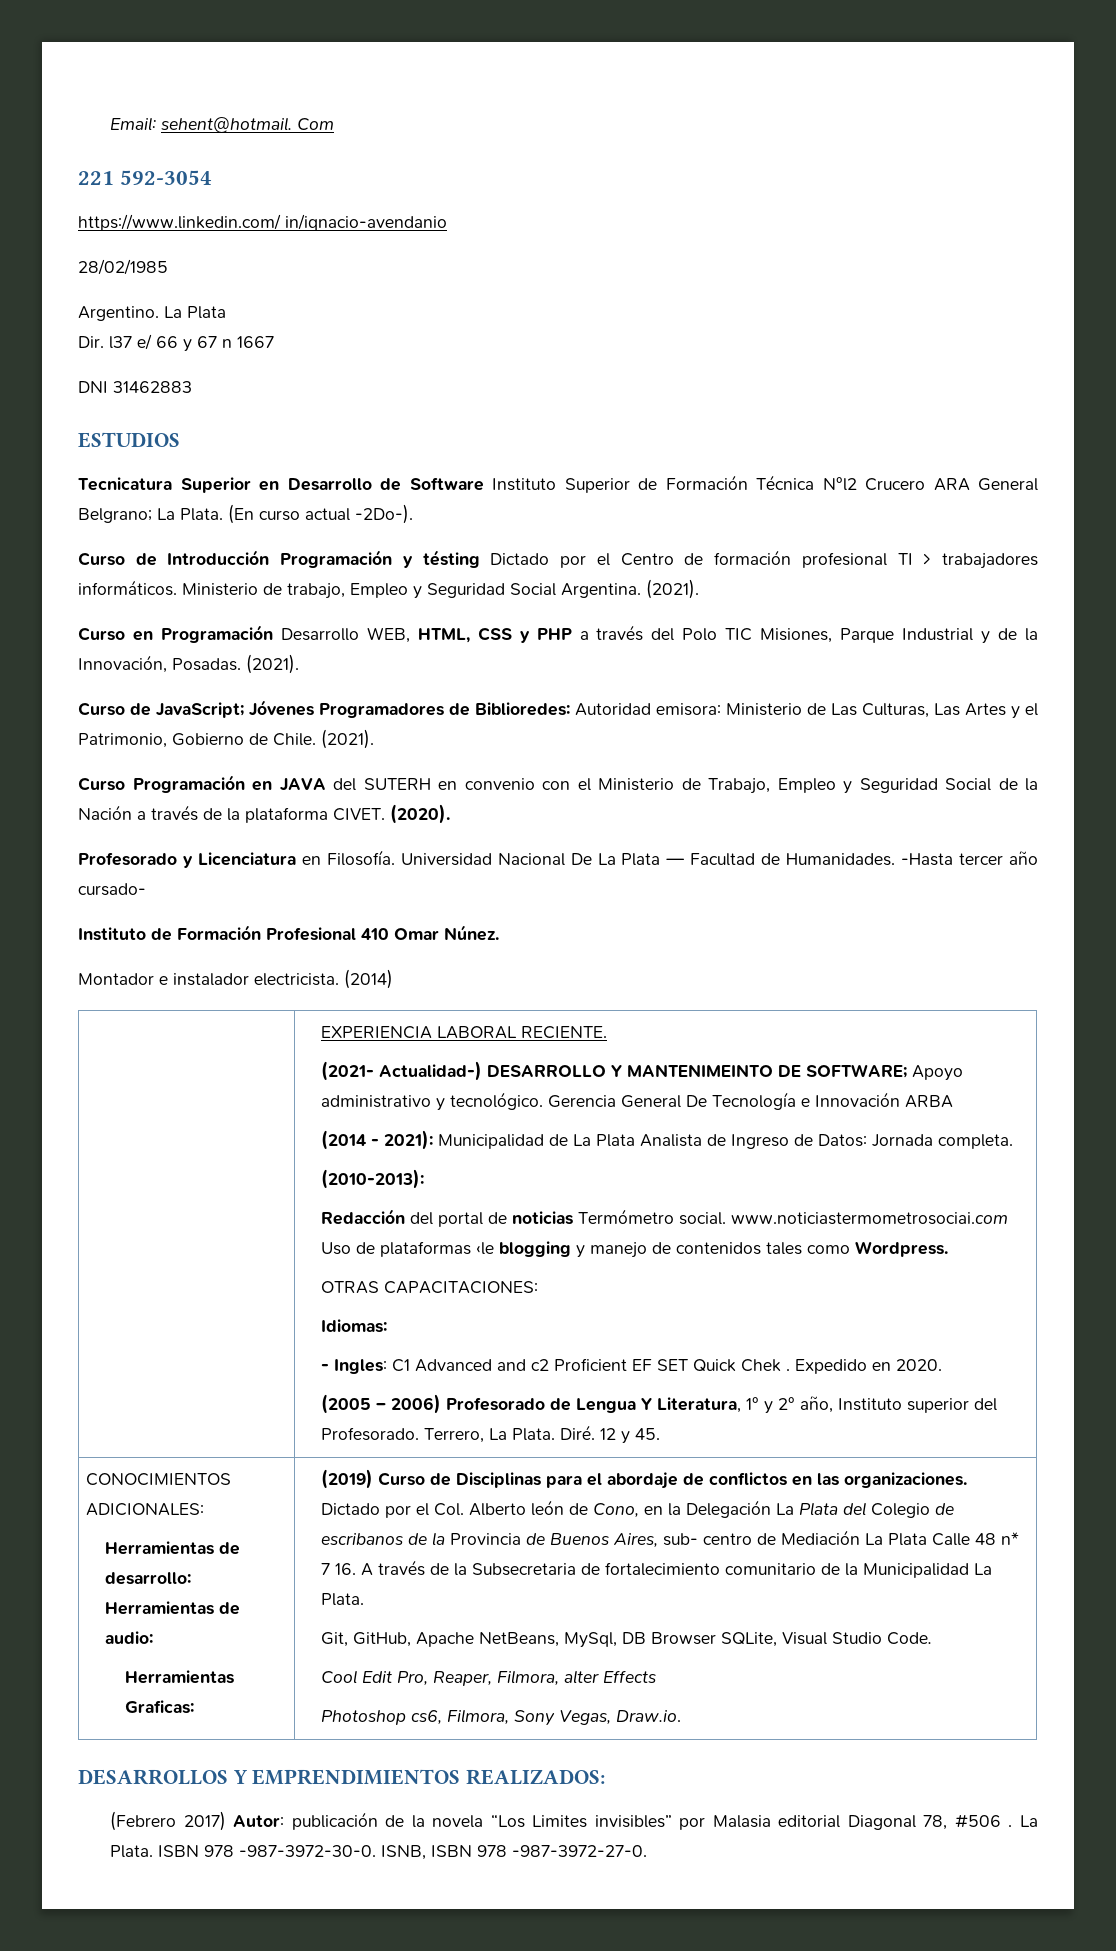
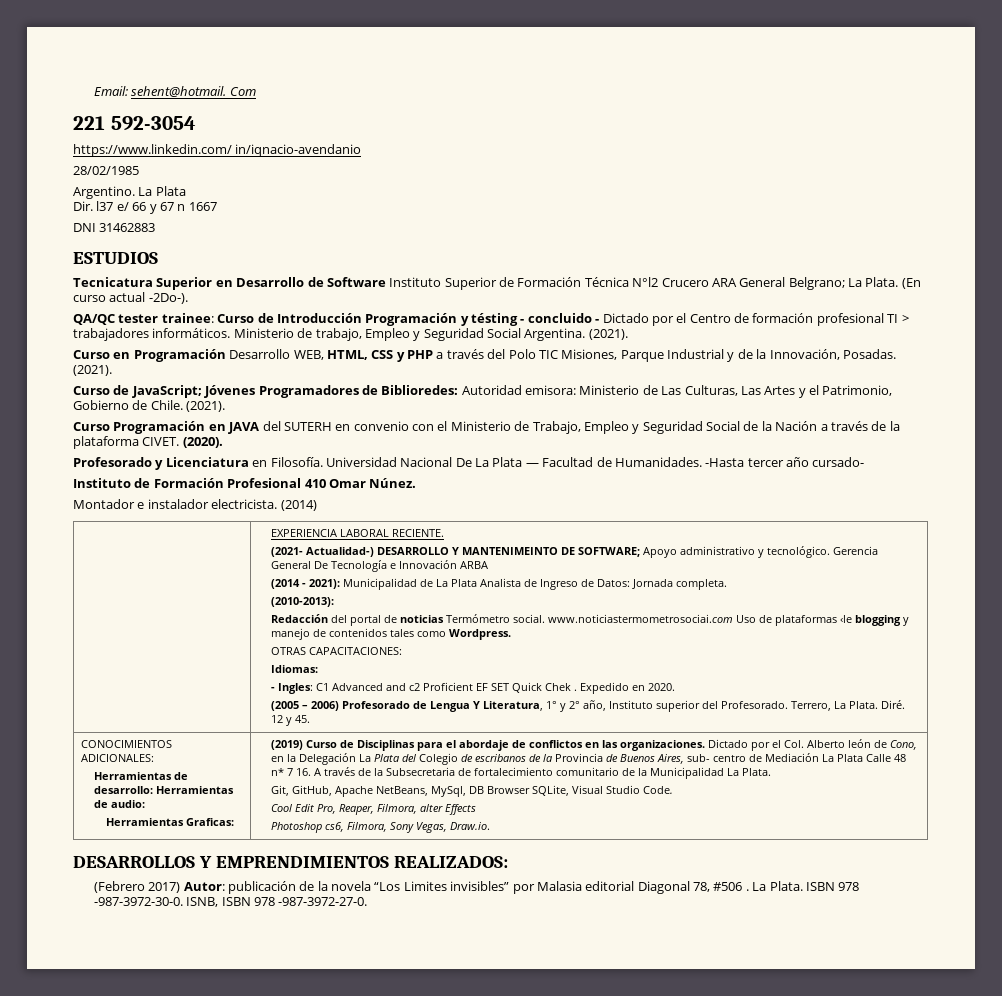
- Curso de Introducción Programación y tésting Dictado por el Centro de formación profesional TI > trabajadores informáticos.
+ QA/QC tester trainee: Curso de Introducción Programación y tésting - concluido - Dictado por el Centro de formación profesional TI > trabajadores informáticos.

